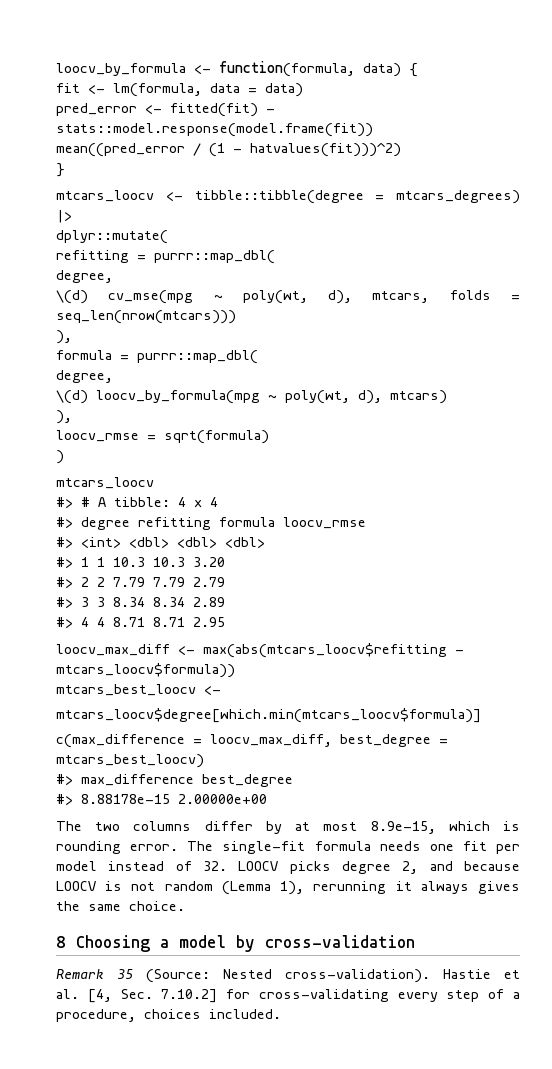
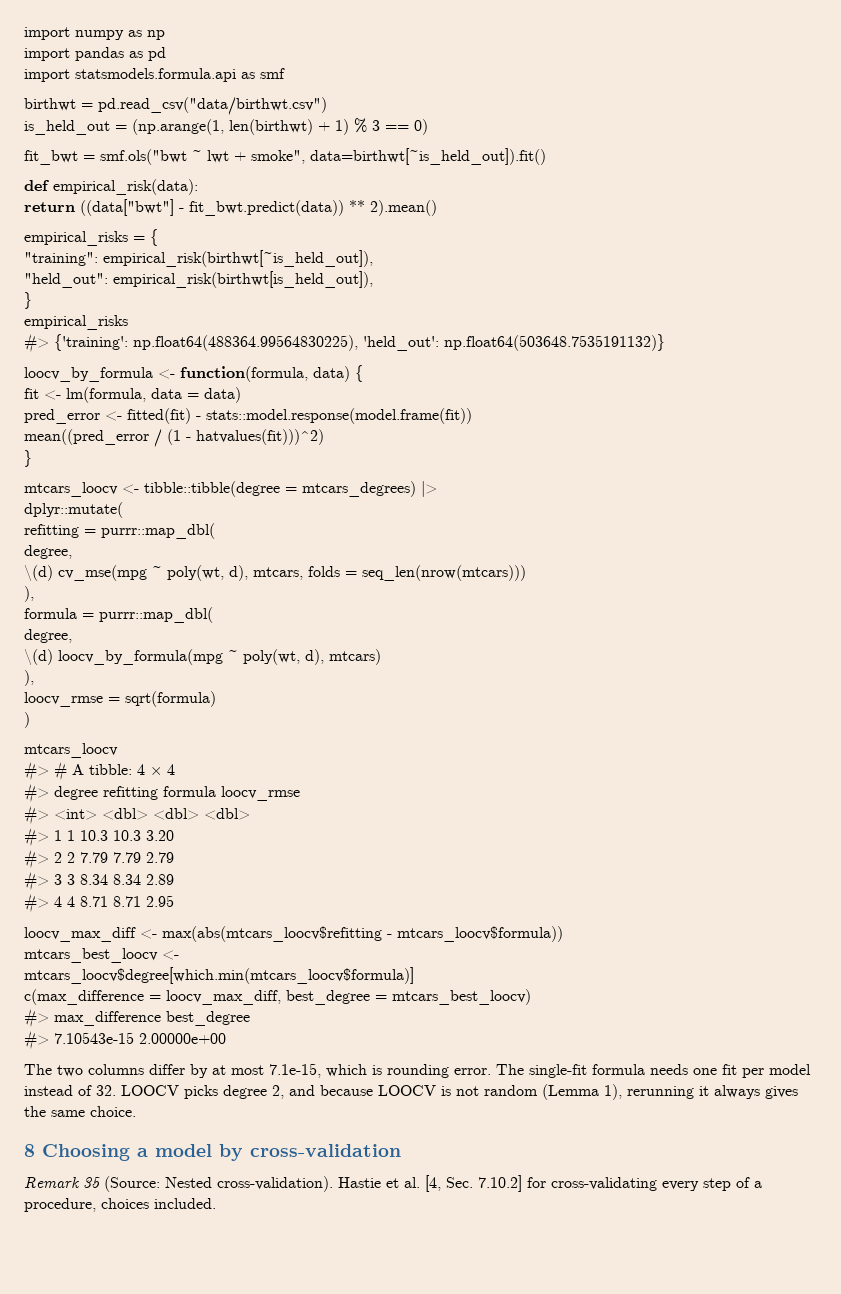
+ import numpy as np
+ import pandas as pd
+ import statsmodels.formula.api as smf
+ birthwt = pd.read_csv("data/birthwt.csv")
+ is_held_out = (np.arange(1, len(birthwt) + 1) % 3 == 0)
+ fit_bwt = smf.ols("bwt ~ lwt + smoke", data=birthwt[~is_held_out]).fit()
+ def empirical_risk(data):
+ return ((data["bwt"] - fit_bwt.predict(data)) ** 2).mean()
+ empirical_risks = {
+ "training": empirical_risk(birthwt[~is_held_out]),
+ "held_out": empirical_risk(birthwt[is_held_out]),
+ }
+ empirical_risks
+ #> {'training': np.float64(488364.99564830225), 'held_out': np.float64(503648.7535191132)}
- #> 8.88178e-15 2.00000e+00
+ #> 7.10543e-15 2.00000e+00
- The two columns differ by at most 8.9e-15, which is rounding error.
+ The two columns differ by at most 7.1e-15, which is rounding error.

